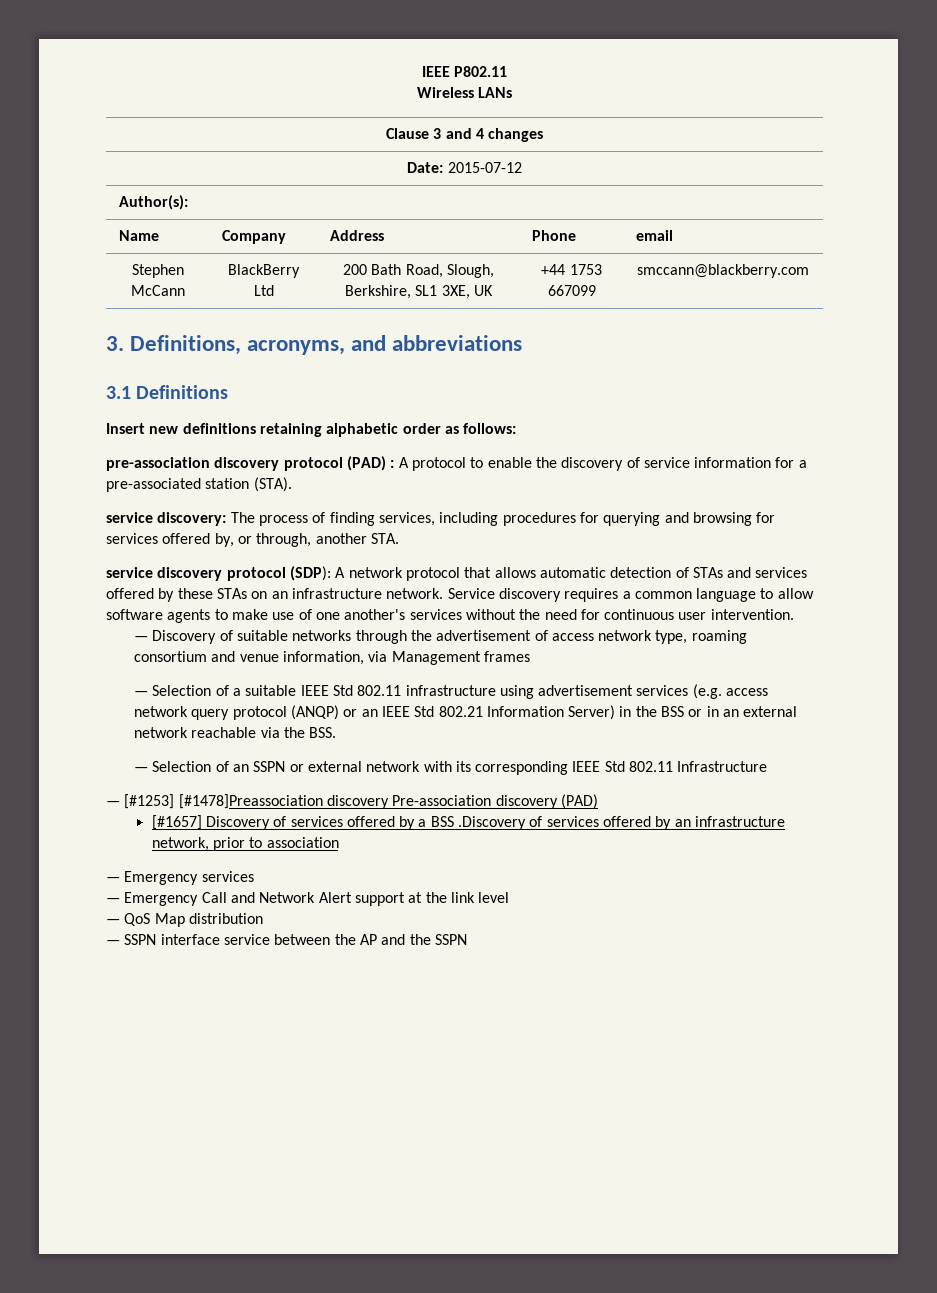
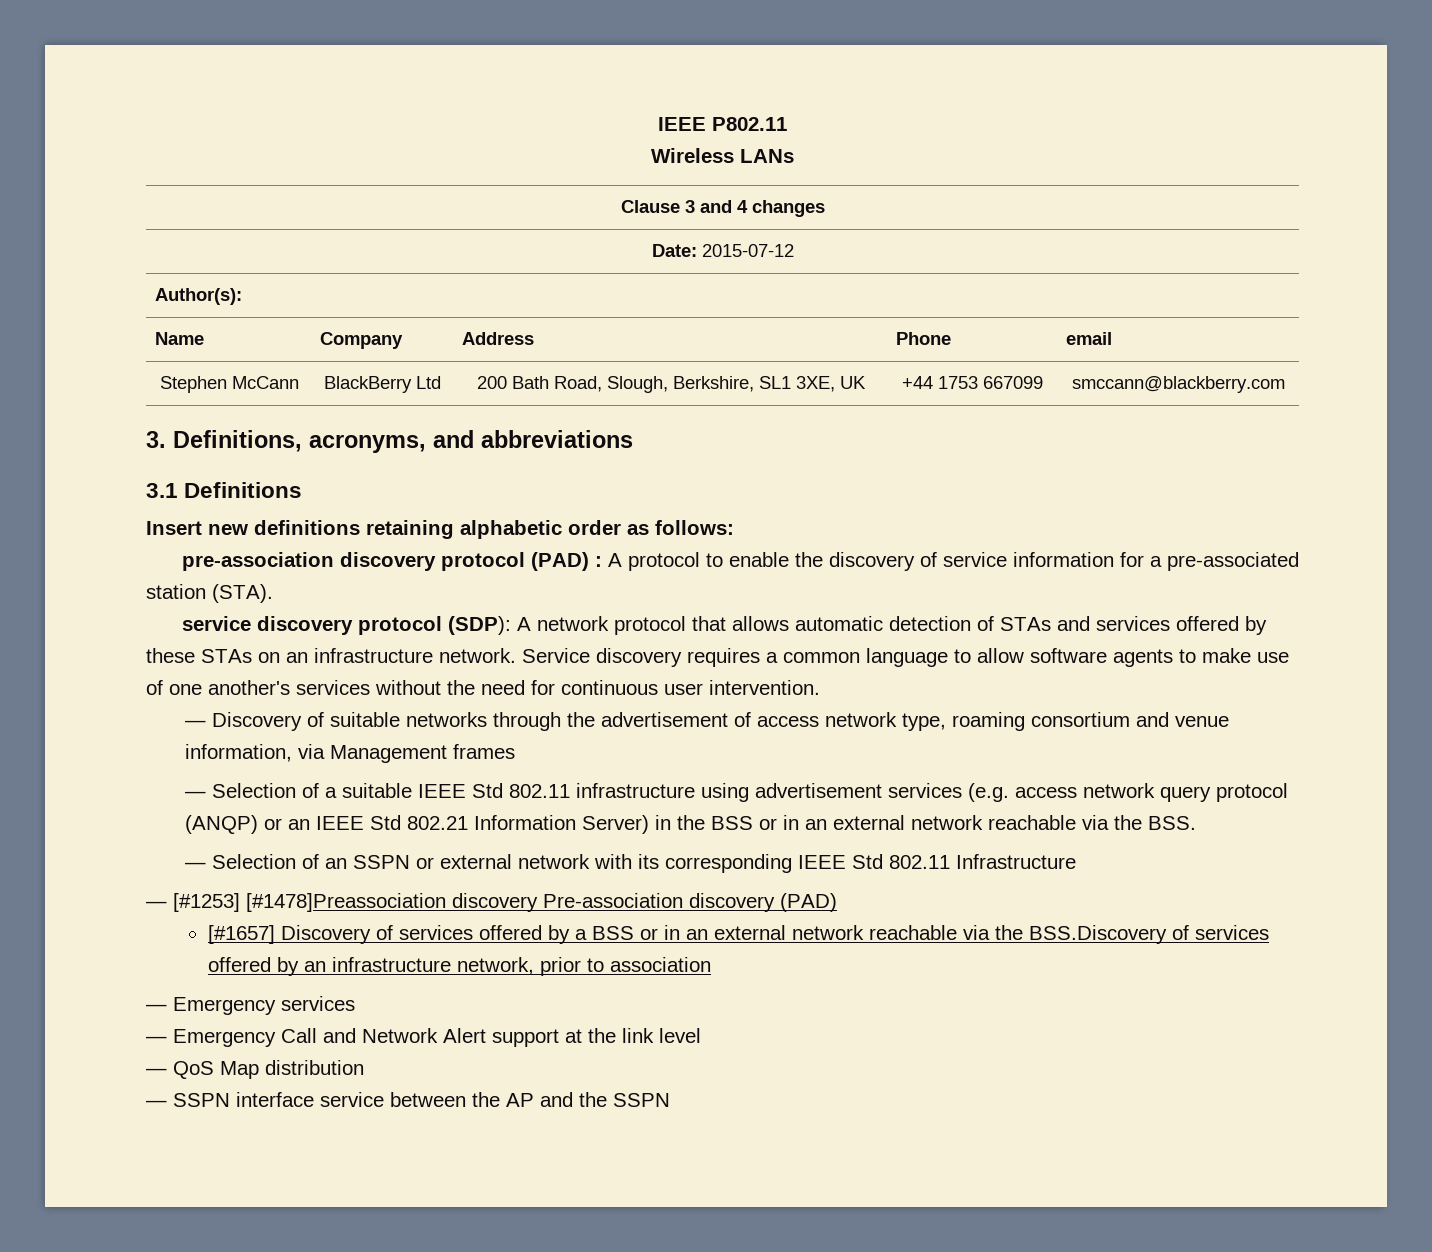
- service discovery: The process of finding services, including procedures for querying and browsing for services offered by, or through, another STA.
- [#1657] Discovery of services offered by a BSS .Discovery of services offered by an infrastructure network, prior to association
+ [#1657] Discovery of services offered by a BSS or in an external network reachable via the BSS.Discovery of services offered by an infrastructure network, prior to association

